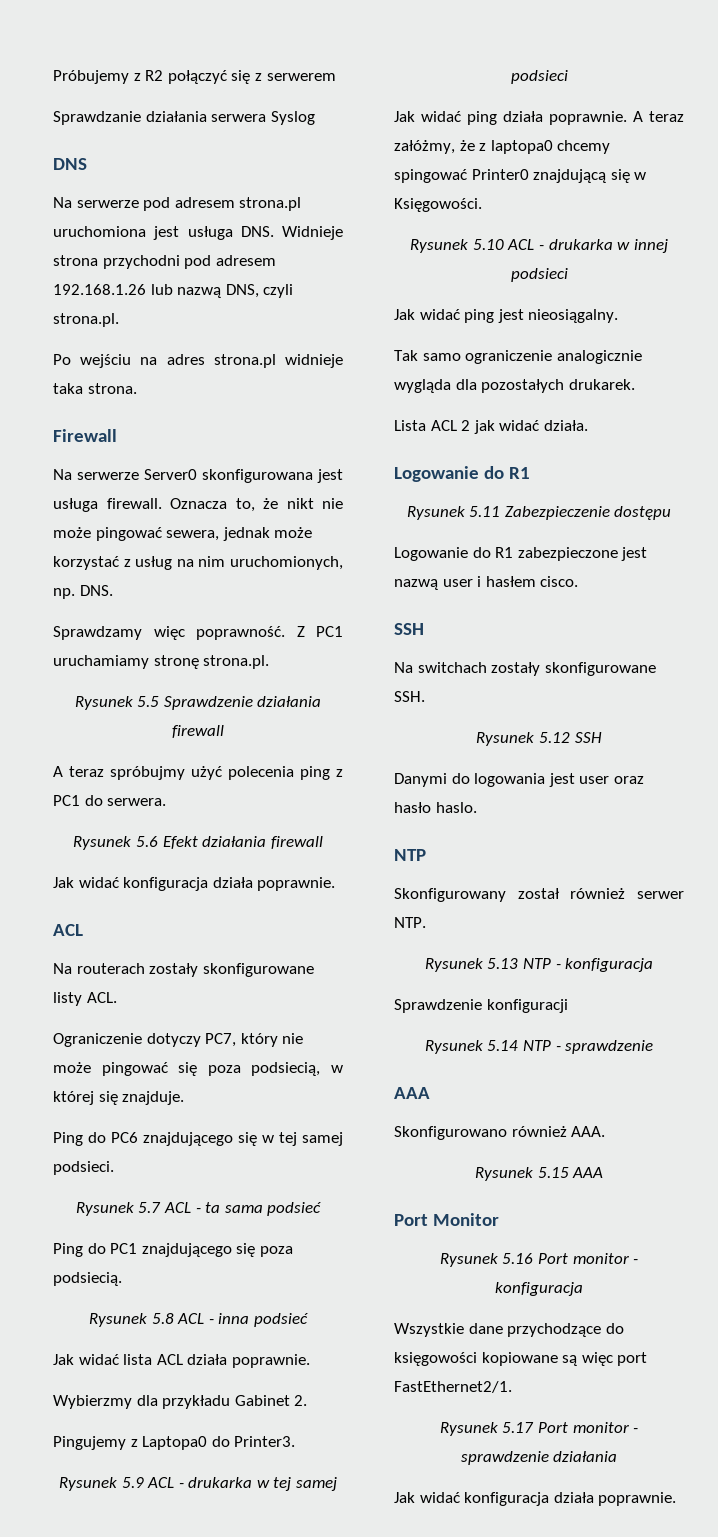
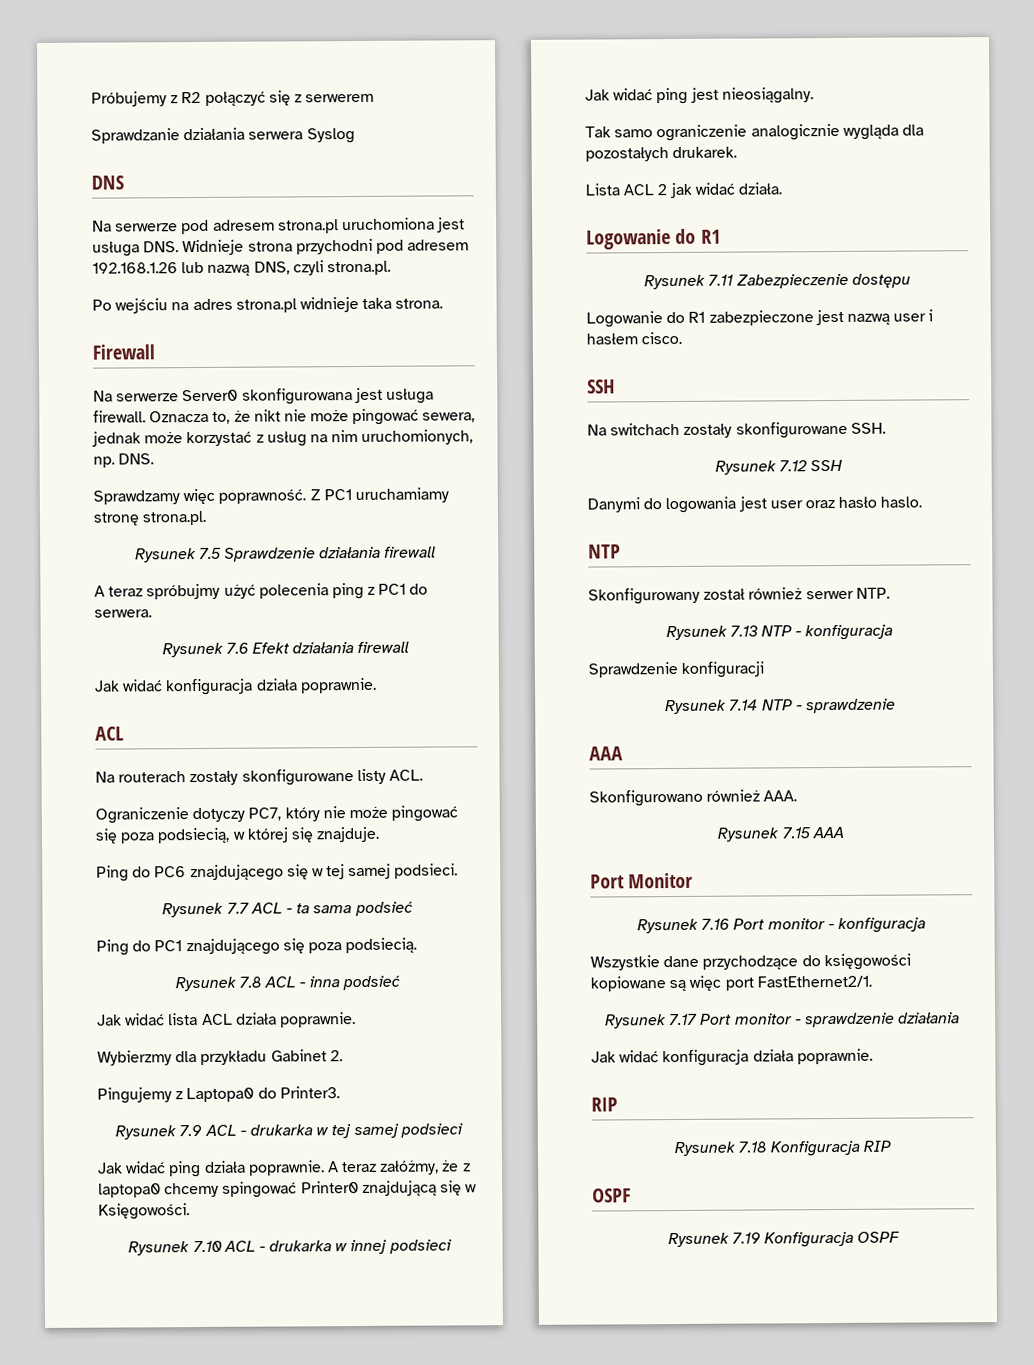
- Rysunek 5.5 Sprawdzenie działania firewall
+ Rysunek 7.5 Sprawdzenie działania firewall
- Rysunek 5.6 Efekt działania firewall
+ Rysunek 7.6 Efekt działania firewall
- Rysunek 5.7 ACL - ta sama podsieć
+ Rysunek 7.7 ACL - ta sama podsieć
- Rysunek 5.8 ACL - inna podsieć
+ Rysunek 7.8 ACL - inna podsieć
- Rysunek 5.9 ACL - drukarka w tej samej podsieci
+ Rysunek 7.9 ACL - drukarka w tej samej podsieci
- Rysunek 5.10 ACL - drukarka w innej podsieci
+ Rysunek 7.10 ACL - drukarka w innej podsieci
- Rysunek 5.11 Zabezpieczenie dostępu
+ Rysunek 7.11 Zabezpieczenie dostępu
- Rysunek 5.12 SSH
+ Rysunek 7.12 SSH
- Rysunek 5.13 NTP - konfiguracja
+ Rysunek 7.13 NTP - konfiguracja
- Rysunek 5.14 NTP - sprawdzenie
+ Rysunek 7.14 NTP - sprawdzenie
- Rysunek 5.15 AAA
+ Rysunek 7.15 AAA
- Rysunek 5.16 Port monitor - konfiguracja
+ Rysunek 7.16 Port monitor - konfiguracja
- Rysunek 5.17 Port monitor - sprawdzenie działania
+ Rysunek 7.17 Port monitor - sprawdzenie działania
  Jak widać konfiguracja działa poprawnie.
+ RIP
+ Rysunek 7.18 Konfiguracja RIP
+ OSPF
+ Rysunek 7.19 Konfiguracja OSPF

